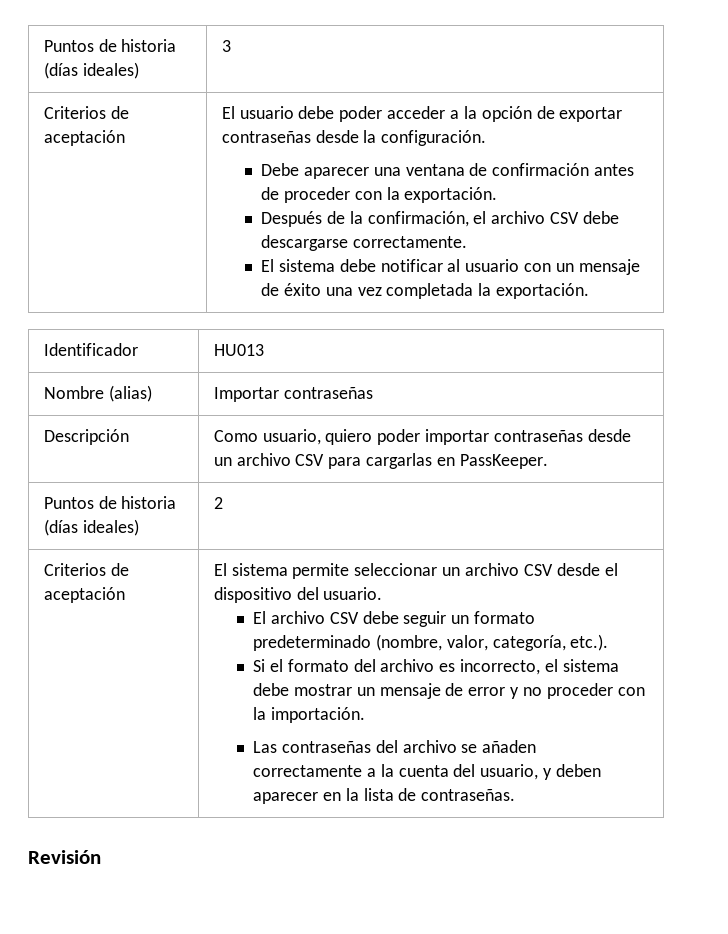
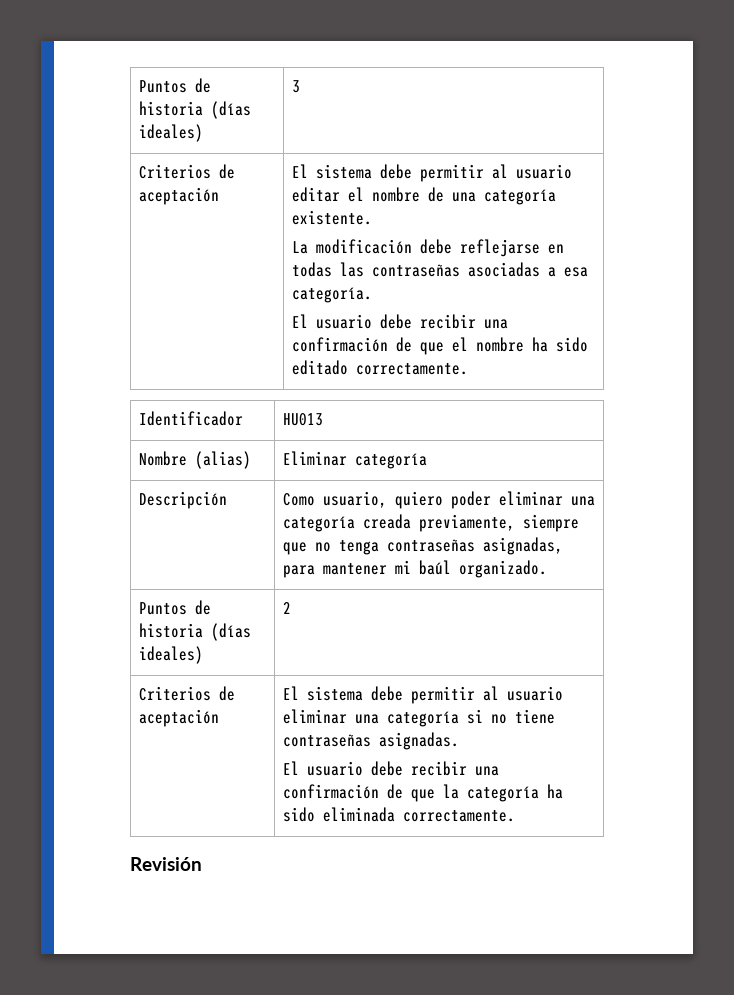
- El usuario debe poder acceder a la opción de exportar contraseñas desde la configuración.
- Debe aparecer una ventana de confirmación antes de proceder con la exportación.
- Después de la confirmación, el archivo CSV debe descargarse correctamente.
- El sistema debe notificar al usuario con un mensaje de éxito una vez completada la exportación.
+ El sistema debe permitir al usuario editar el nombre de una categoría existente.
+ La modificación debe reflejarse en todas las contraseñas asociadas a esa categoría.
+ El usuario debe recibir una confirmación de que el nombre ha sido editado correctamente.
- Nombre (alias) | Importar contraseñas
+ Nombre (alias) | Eliminar categoría
- Descripción | Como usuario, quiero poder importar contraseñas desde un archivo CSV para cargarlas en PassKeeper.
+ Descripción | Como usuario, quiero poder eliminar una categoría creada previamente, siempre que no tenga contraseñas asignadas, para mantener mi baúl organizado.
- El sistema permite seleccionar un archivo CSV desde el dispositivo del usuario.
- El archivo CSV debe seguir un formato predeterminado (nombre, valor, categoría, etc.).
- Si el formato del archivo es incorrecto, el sistema debe mostrar un mensaje de error y no proceder con la importación.
- Las contraseñas del archivo se añaden correctamente a la cuenta del usuario, y deben aparecer en la lista de contraseñas.
+ El sistema debe permitir al usuario eliminar una categoría si no tiene contraseñas asignadas.
+ El usuario debe recibir una confirmación de que la categoría ha sido eliminada correctamente.

